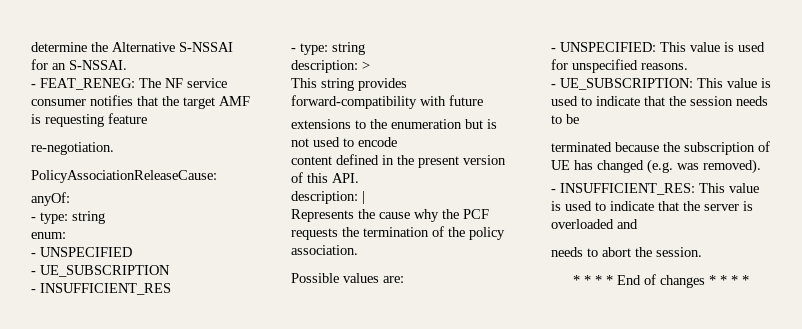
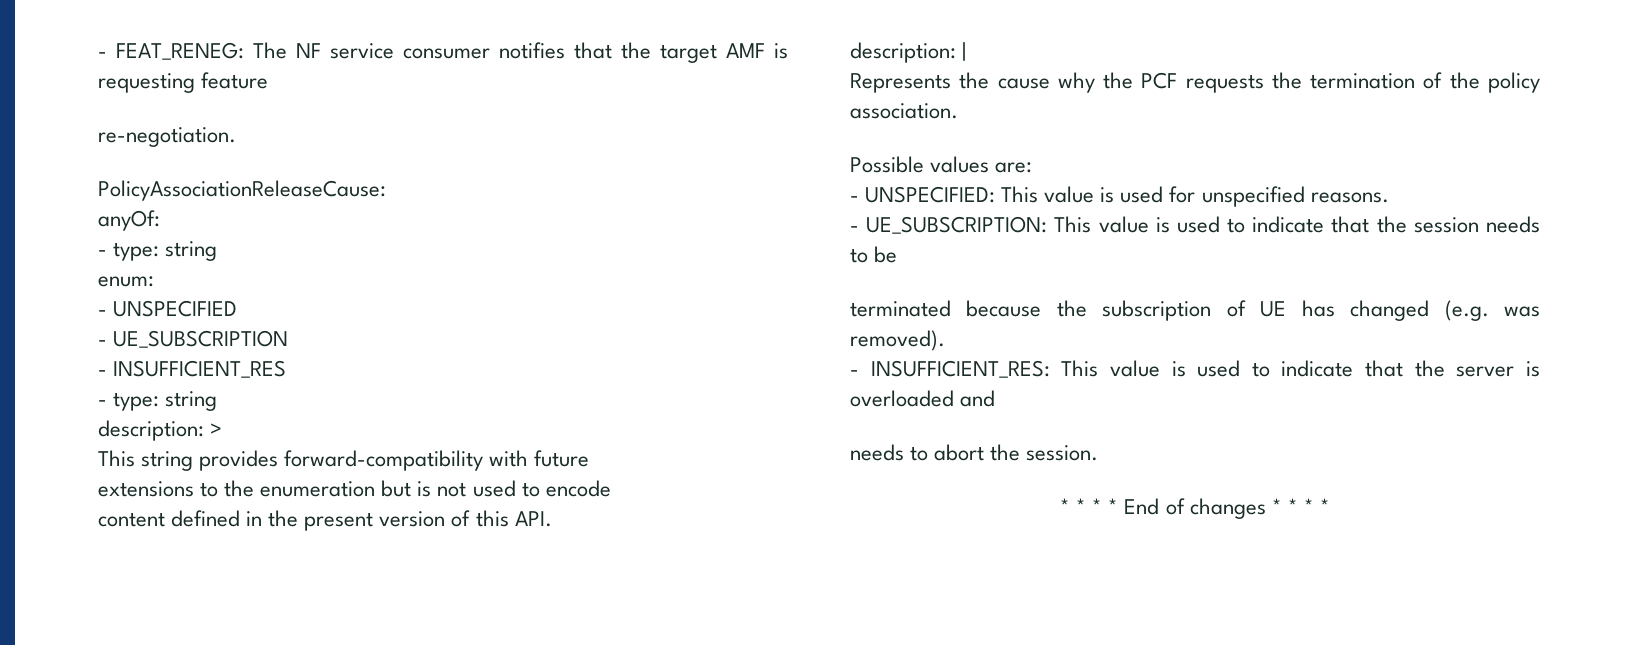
- determine the Alternative S-NSSAI for an S-NSSAI.

